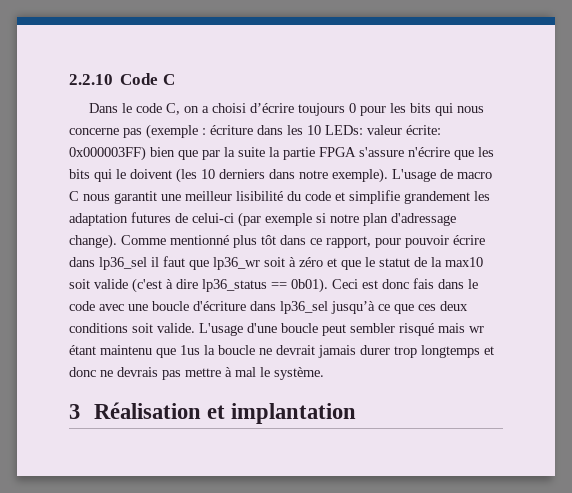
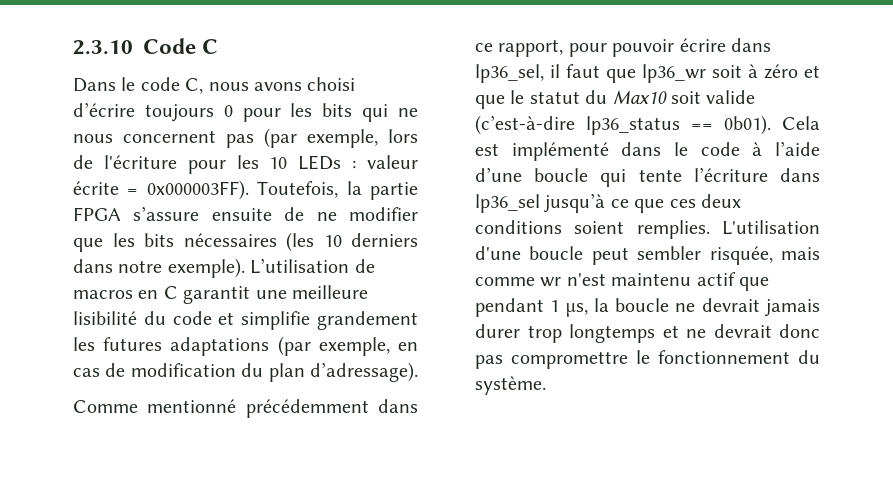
- 2.2.10 Code C
+ 2.3.10 Code C
- Dans le code C, on a choisi d’écrire toujours 0 pour les bits qui nous concerne pas (exemple : écriture dans les 10 LEDs: valeur écrite: 0x000003FF) bien que par la suite la partie FPGA s'assure n'écrire que les bits qui le doivent (les 10 derniers dans notre exemple).
+ Dans le code C, nous avons choisi d’écrire toujours 0 pour les bits qui ne nous concernent pas (par exemple, lors de l'écriture pour les 10 LEDs : valeur écrite = 0x000003FF). Toutefois, la partie FPGA s’assure ensuite de ne modifier que les bits nécessaires (les 10 derniers dans notre exemple).
- L'usage de macro C nous garantit une meilleur lisibilité du code et simplifie grandement les adaptation futures de celui-ci (par exemple si notre plan d'adressage change). Comme mentionné plus tôt dans ce rapport, pour pouvoir écrire dans lp36_sel il faut que lp36_wr soit à zéro et que le statut de la max10 soit valide (c'est à dire lp36_status == 0b01). Ceci est donc fais dans le code avec une boucle d'écriture dans lp36_sel jusqu’à ce que ces deux conditions soit valide. L'usage d'une boucle peut sembler risqué mais wr étant maintenu que 1us la boucle ne devrait jamais durer trop longtemps et donc ne devrais pas mettre à mal le système.
- 3 Réalisation et implantation
+ L’utilisation de macros en C garantit une meilleure lisibilité du code et simplifie grandement les futures adaptations (par exemple, en cas de modification du plan d’adressage).
+ Comme mentionné précédemment dans ce rapport, pour pouvoir écrire dans lp36_sel, il faut que lp36_wr soit à zéro et que le statut du Max10 soit valide (c’est-à-dire lp36_status == 0b01). Cela est implémenté dans le code à l’aide d’une boucle qui tente l’écriture dans lp36_sel jusqu’à ce que ces deux conditions soient remplies. L'utilisation d'une boucle peut sembler risquée, mais comme wr n'est maintenu actif que pendant 1 µs, la boucle ne devrait jamais durer trop longtemps et ne devrait donc pas compromettre le fonctionnement du système.

